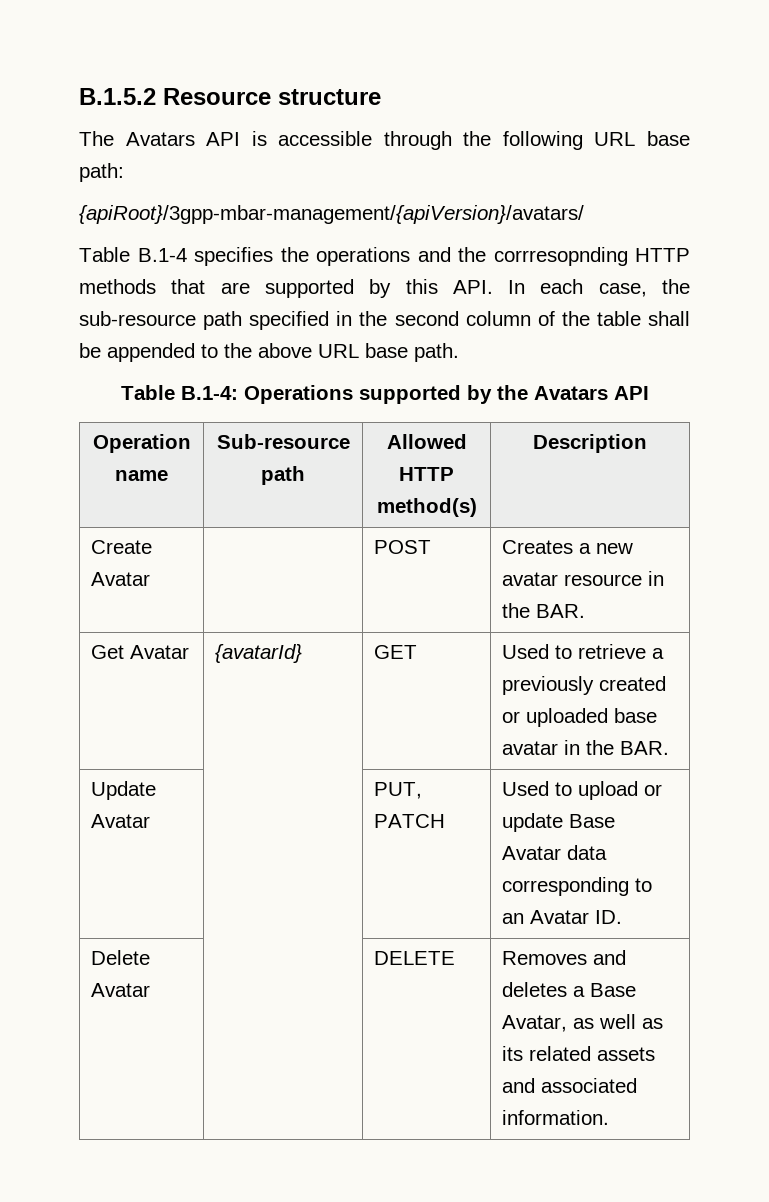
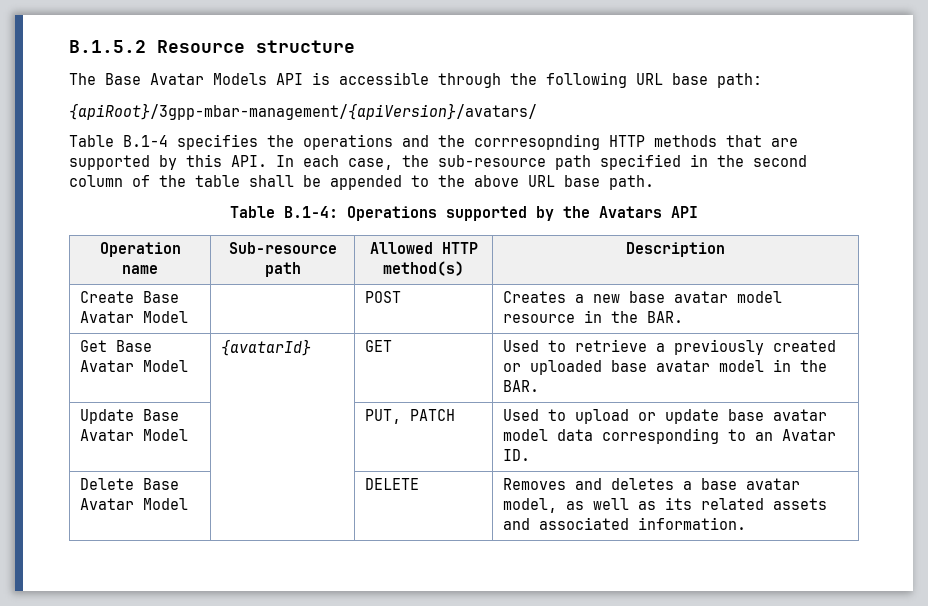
- The Avatars API is accessible through the following URL base path:
+ The Base Avatar Models API is accessible through the following URL base path:
- Create Avatar | | POST | Creates a new avatar resource in the BAR.
+ Create Base Avatar Model | | POST | Creates a new base avatar model resource in the BAR.
- Get Avatar | {avatarId} | GET | Used to retrieve a previously created or uploaded base avatar in the BAR.
+ Get Base Avatar Model | {avatarId} | GET | Used to retrieve a previously created or uploaded base avatar model in the BAR.
- Update Avatar | | PUT, PATCH | Used to upload or update Base Avatar data corresponding to an Avatar ID.
+ Update Base Avatar Model | | PUT, PATCH | Used to upload or update base avatar model data corresponding to an Avatar ID.
- Delete Avatar | | DELETE | Removes and deletes a Base Avatar, as well as its related assets and associated information.
+ Delete Base Avatar Model | | DELETE | Removes and deletes a base avatar model, as well as its related assets and associated information.

